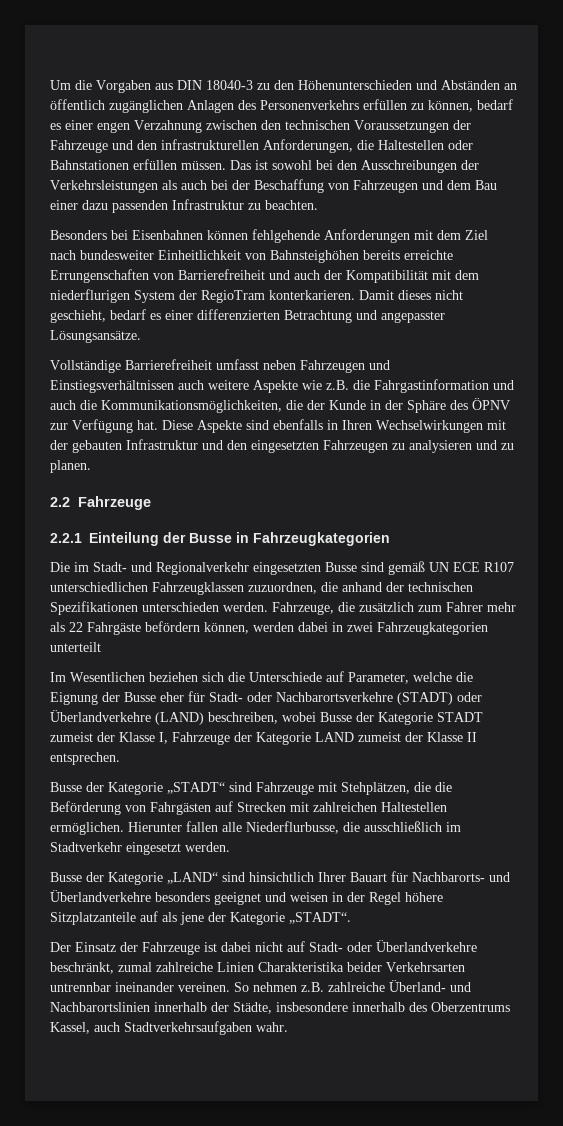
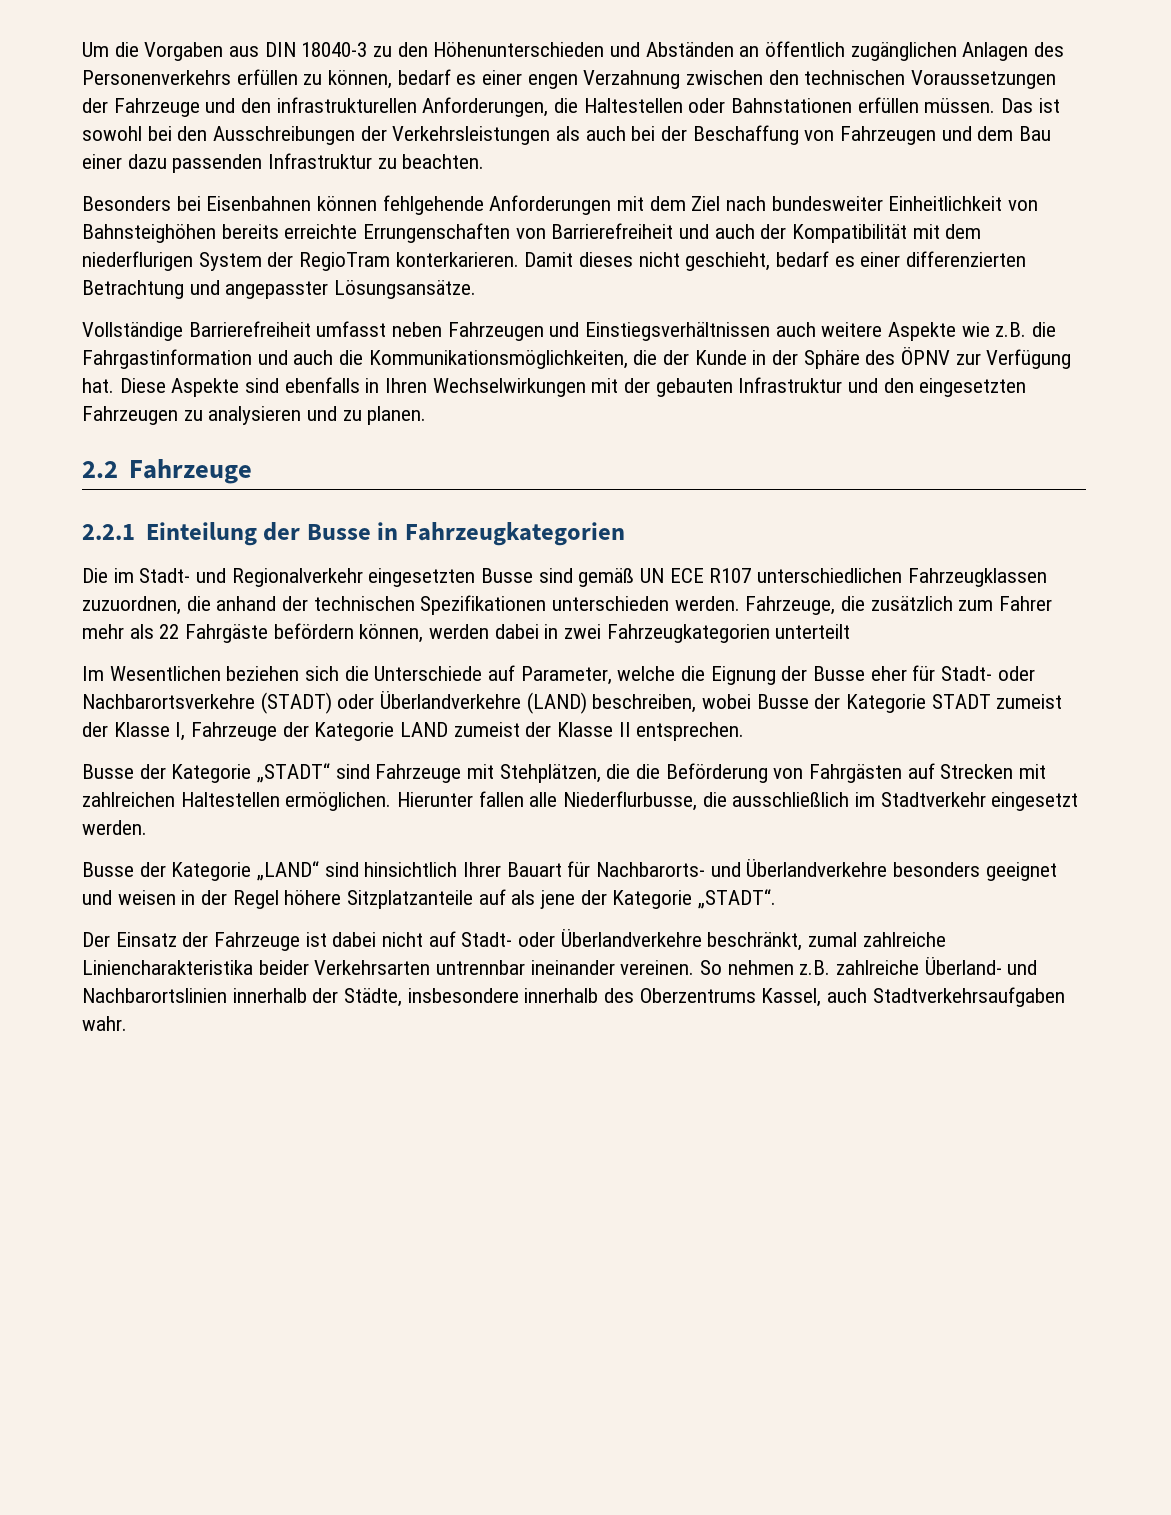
- Der Einsatz der Fahrzeuge ist dabei nicht auf Stadt- oder Überlandverkehre beschränkt, zumal zahlreiche Linien Charakteristika beider Verkehrsarten untrennbar ineinander vereinen.
+ Der Einsatz der Fahrzeuge ist dabei nicht auf Stadt- oder Überlandverkehre beschränkt, zumal zahlreiche Liniencharakteristika beider Verkehrsarten untrennbar ineinander vereinen.

